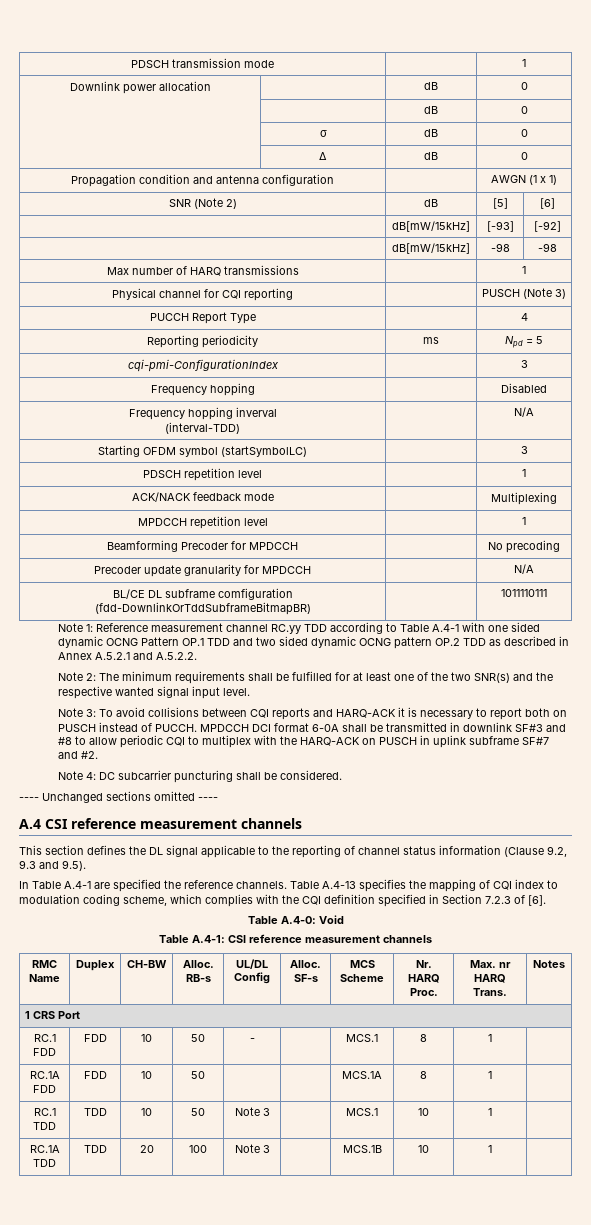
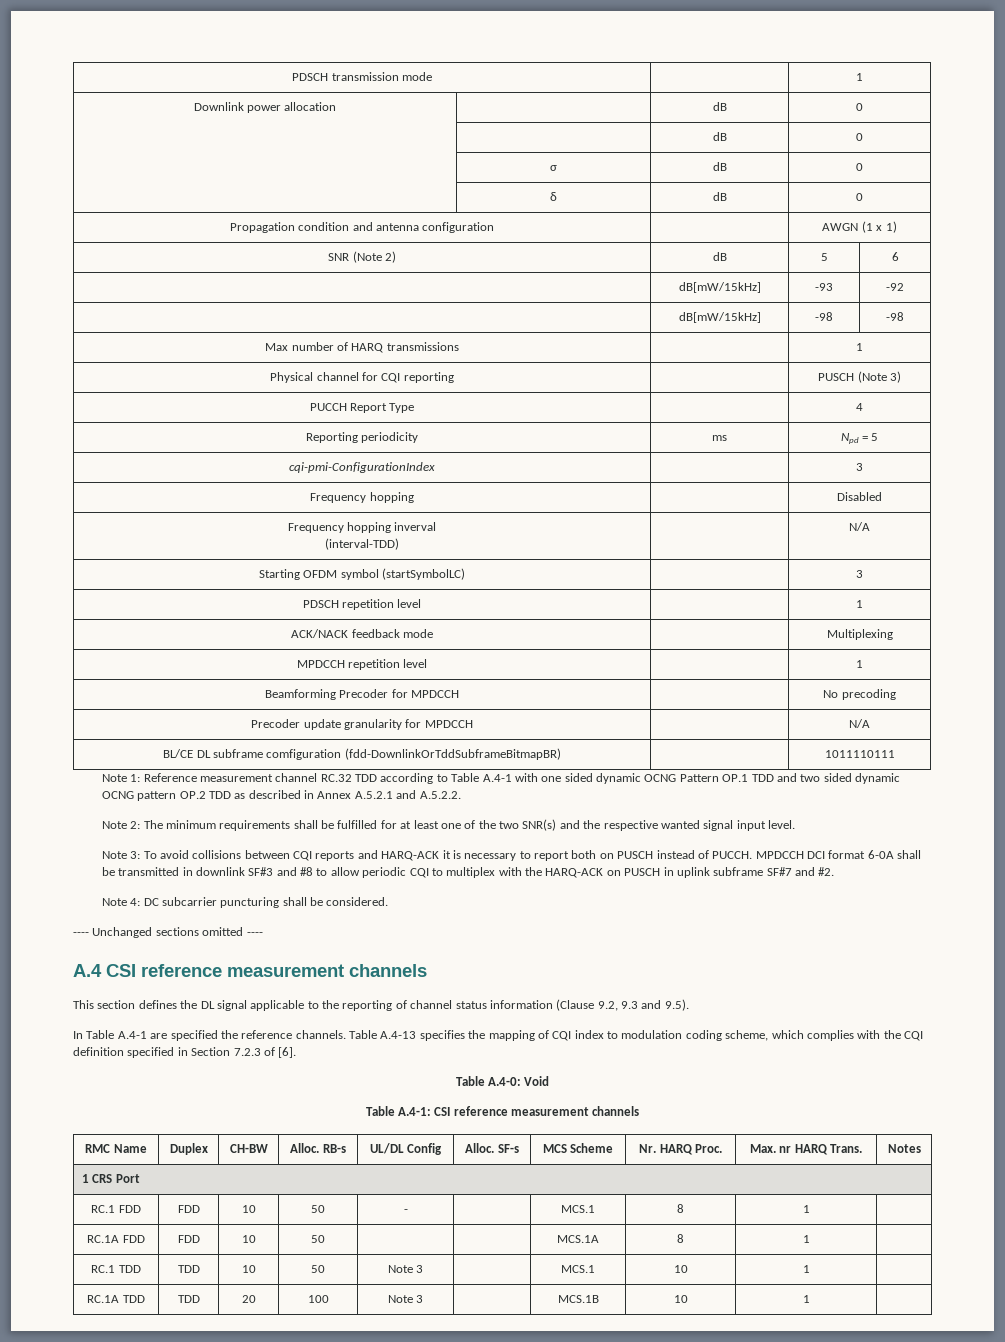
- | Δ | dB | 0
+ | δ | dB | 0
- SNR (Note 2) | dB | [5] | [6]
- | dB[mW/15kHz] | [-93] | [-92]
+ SNR (Note 2) | dB | 5 | 6
+ | dB[mW/15kHz] | -93 | -92
- Note 1: Reference measurement channel RC.yy TDD according to Table A.4-1 with one sided dynamic OCNG Pattern OP.1 TDD and two sided dynamic OCNG pattern OP.2 TDD as described in Annex A.5.2.1 and A.5.2.2.
+ Note 1: Reference measurement channel RC.32 TDD according to Table A.4-1 with one sided dynamic OCNG Pattern OP.1 TDD and two sided dynamic OCNG pattern OP.2 TDD as described in Annex A.5.2.1 and A.5.2.2.

